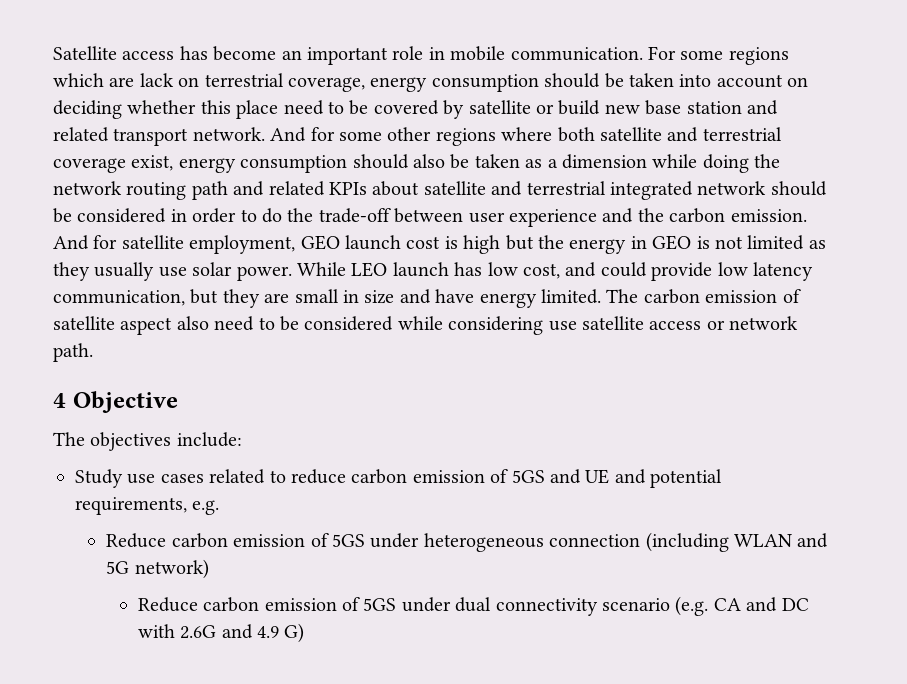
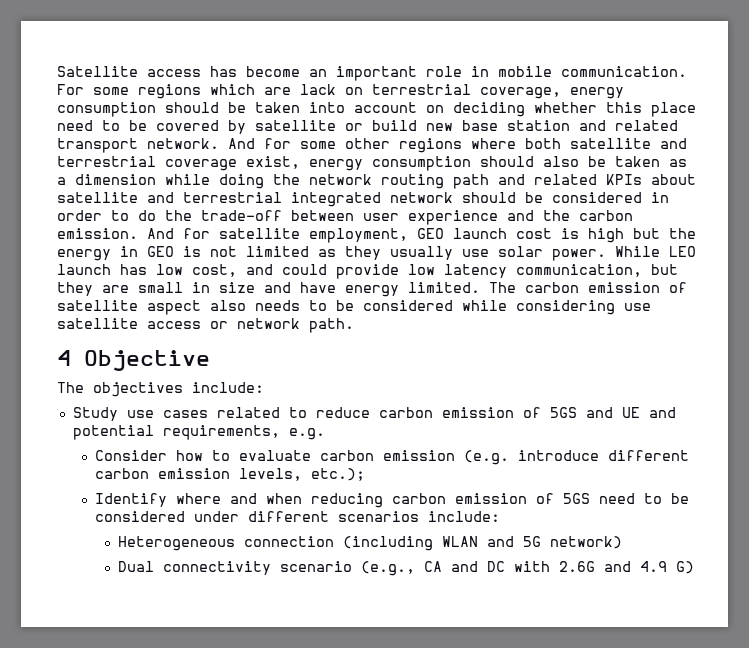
- The carbon emission of satellite aspect also need to be considered while considering use satellite access or network path.
+ The carbon emission of satellite aspect also needs to be considered while considering use satellite access or network path.
- Reduce carbon emission of 5GS under heterogeneous connection (including WLAN and 5G network)
+ Consider how to evaluate carbon emission (e.g. introduce different carbon emission levels, etc.);
+ Identify where and when reducing carbon emission of 5GS need to be considered under different scenarios include:
+ Heterogeneous connection (including WLAN and 5G network)
- Reduce carbon emission of 5GS under dual connectivity scenario (e.g. CA and DC with 2.6G and 4.9 G)
+ Dual connectivity scenario (e.g., CA and DC with 2.6G and 4.9 G)

